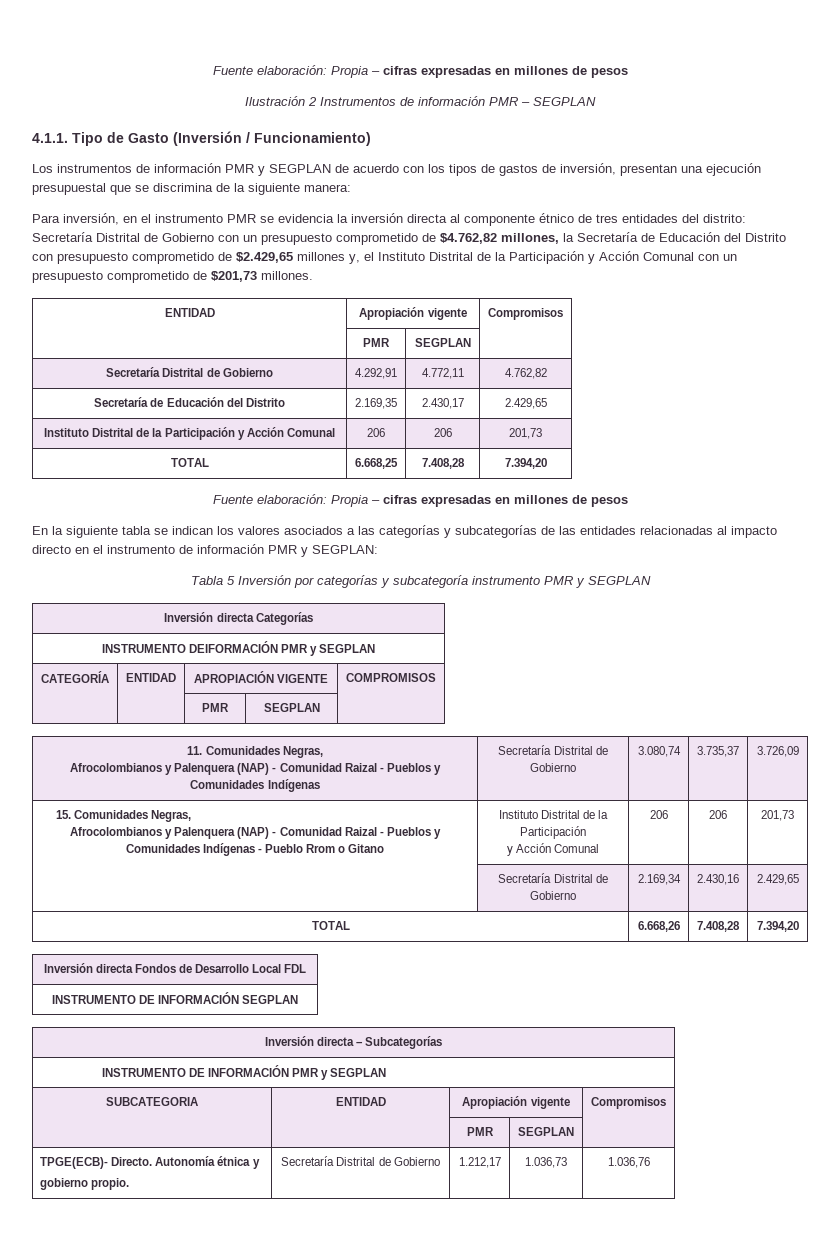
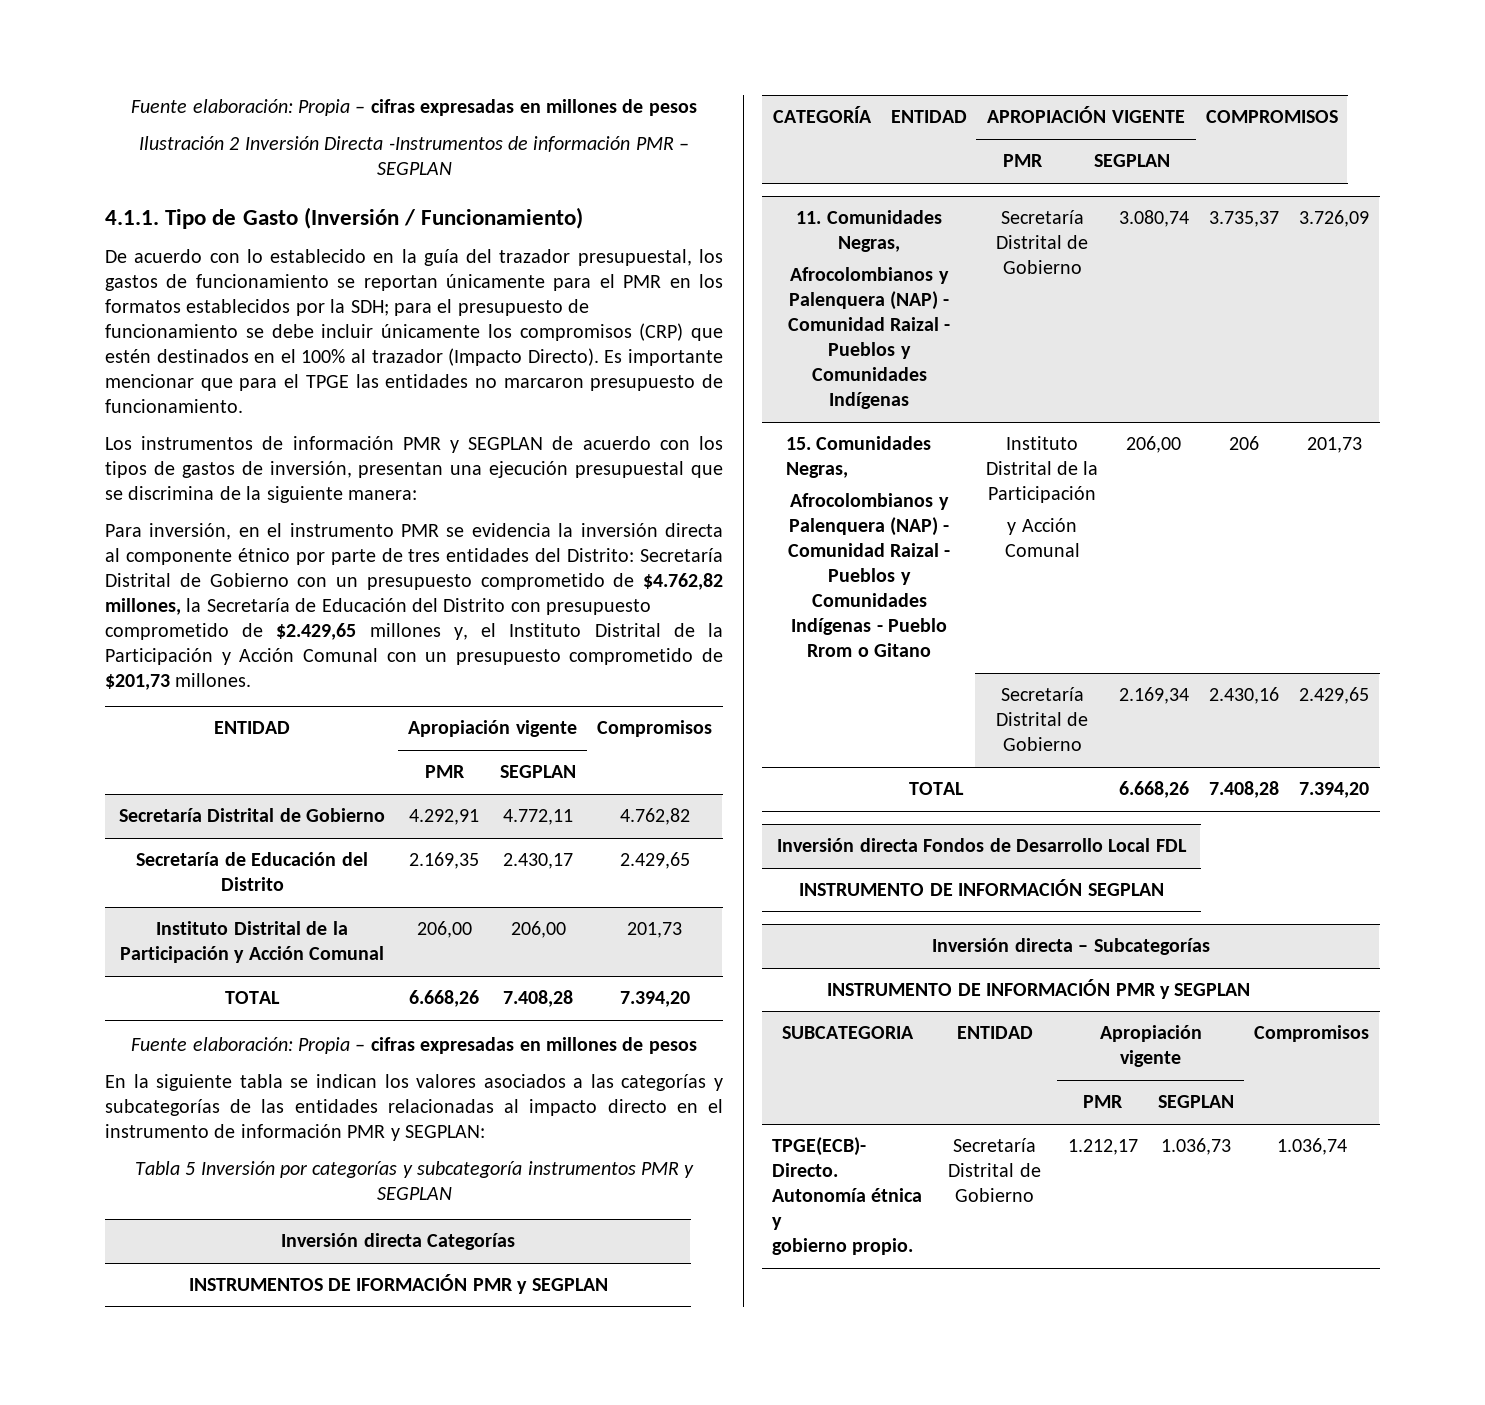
- Ilustración 2 Instrumentos de información PMR – SEGPLAN
+ Ilustración 2 Inversión Directa -Instrumentos de información PMR – SEGPLAN
+ De acuerdo con lo establecido en la guía del trazador presupuestal, los gastos de funcionamiento se reportan únicamente para el PMR en los formatos establecidos por la SDH; para el presupuesto de funcionamiento se debe incluir únicamente los compromisos (CRP) que estén destinados en el 100% al trazador (Impacto Directo). Es importante mencionar que para el TPGE las entidades no marcaron presupuesto de funcionamiento.
- Para inversión, en el instrumento PMR se evidencia la inversión directa al componente étnico de tres entidades del distrito: Secretaría Distrital de Gobierno con un presupuesto comprometido de $4.762,82 millones, la Secretaría de Educación del Distrito con presupuesto comprometido de $2.429,65 millones y, el Instituto Distrital de la Participación y Acción Comunal con un presupuesto comprometido de $201,73 millones.
+ Para inversión, en el instrumento PMR se evidencia la inversión directa al componente étnico por parte de tres entidades del Distrito: Secretaría Distrital de Gobierno con un presupuesto comprometido de $4.762,82 millones, la Secretaría de Educación del Distrito con presupuesto comprometido de $2.429,65 millones y, el Instituto Distrital de la Participación y Acción Comunal con un presupuesto comprometido de $201,73 millones.
- Instituto Distrital de la Participación y Acción Comunal | 206 | 206 | 201,73
- TOTAL | 6.668,25 | 7.408,28 | 7.394,20
+ Instituto Distrital de la Participación y Acción Comunal | 206,00 | 206,00 | 201,73
+ TOTAL | 6.668,26 | 7.408,28 | 7.394,20
- Tabla 5 Inversión por categorías y subcategoría instrumento PMR y SEGPLAN
+ Tabla 5 Inversión por categorías y subcategoría instrumentos PMR y SEGPLAN
- INSTRUMENTO DEIFORMACIÓN PMR y SEGPLAN
+ INSTRUMENTOS DE IFORMACIÓN PMR y SEGPLAN
  15. Comunidades Negras,
  Afrocolombianos y Palenquera (NAP) - Comunidad Raizal - Pueblos y Comunidades Indígenas - Pueblo Rrom o Gitano | Instituto Distrital de la Participación
- y Acción Comunal | 206 | 206 | 201,73
+ y Acción Comunal | 206,00 | 206 | 201,73
  TPGE(ECB)- Directo. Autonomía étnica y
- gobierno propio. | Secretaría Distrital de Gobierno | 1.212,17 | 1.036,73 | 1.036,76
+ gobierno propio. | Secretaría Distrital de Gobierno | 1.212,17 | 1.036,73 | 1.036,74

